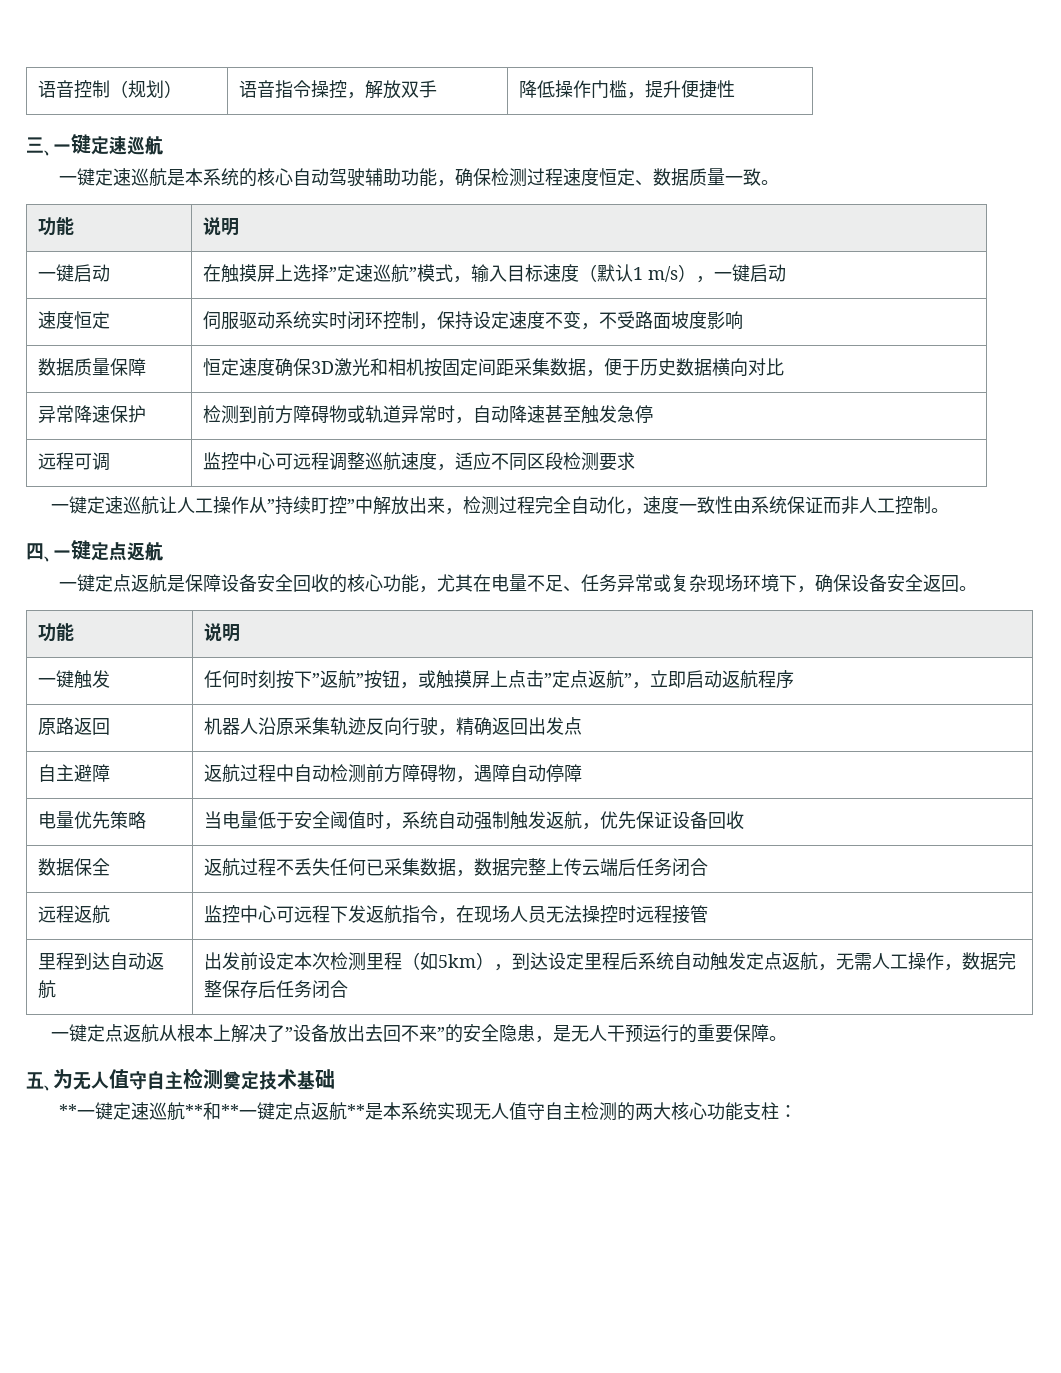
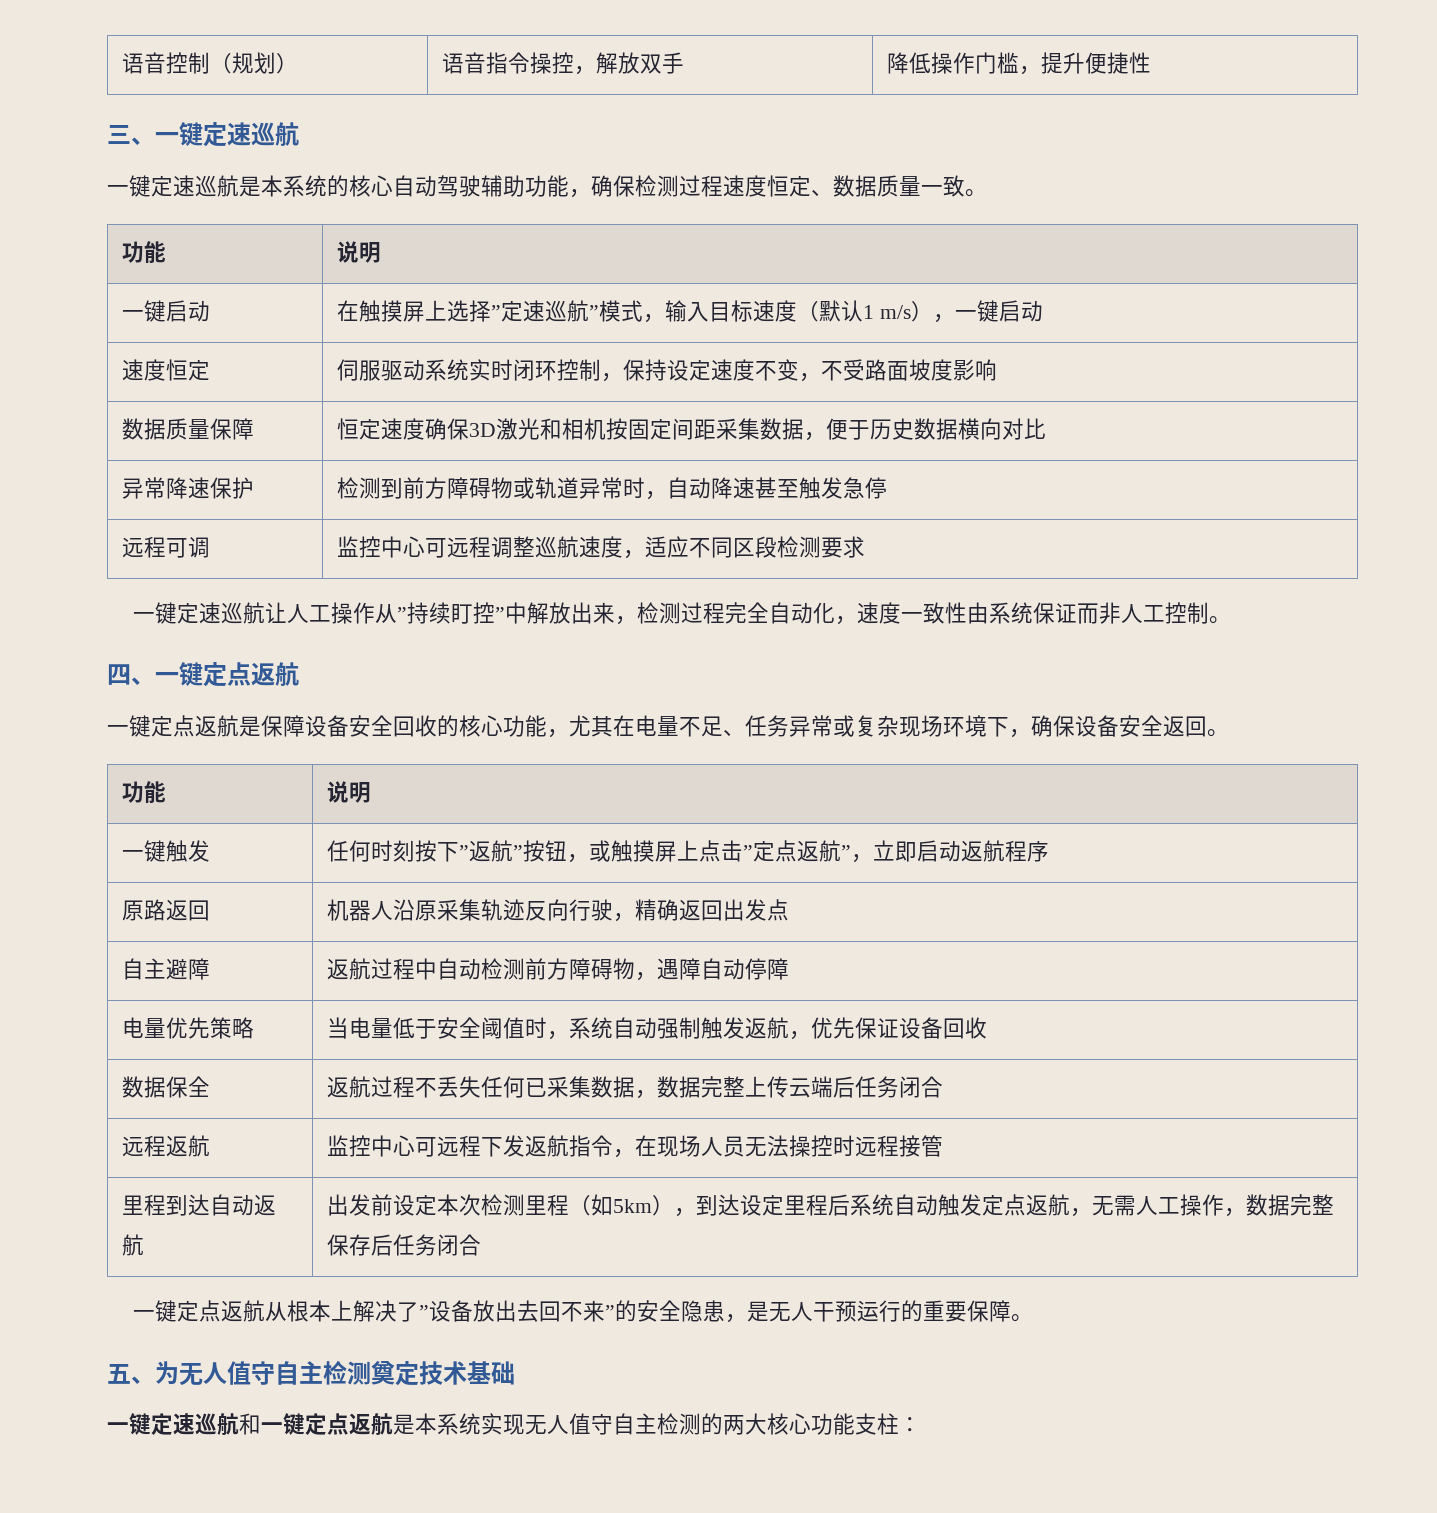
- **一键定速巡航**和**一键定点返航**是本系统实现无人值守自主检测的两大核心功能支柱：
+ 一键定速巡航和一键定点返航是本系统实现无人值守自主检测的两大核心功能支柱：

